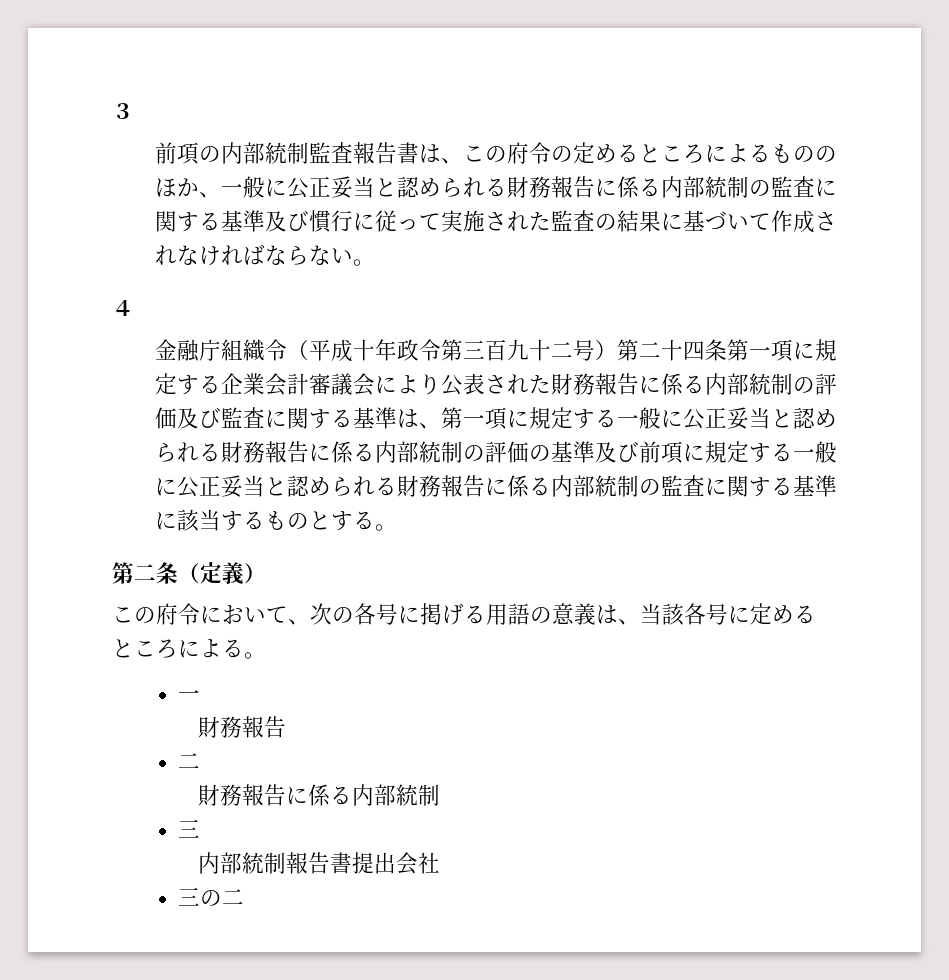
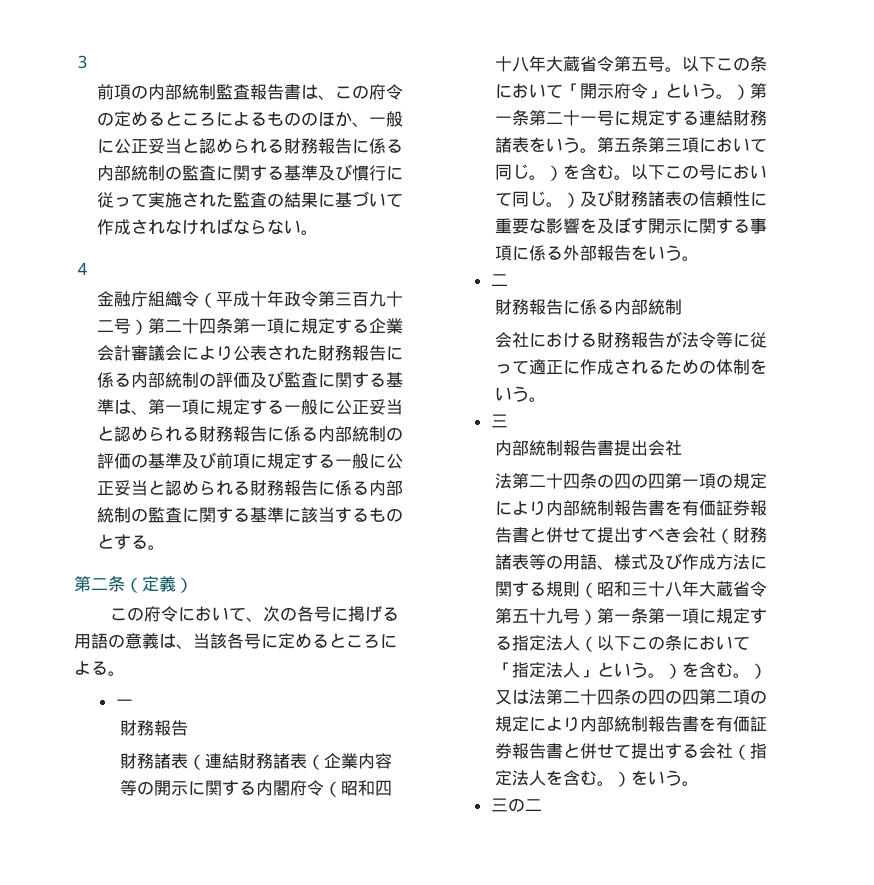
+ 財務諸表（連結財務諸表（企業内容等の開示に関する内閣府令（昭和四十八年大蔵省令第五号。以下この条において「開示府令」という。）第一条第二十一号に規定する連結財務諸表をいう。第五条第三項において同じ。）を含む。以下この号において同じ。）及び財務諸表の信頼性に重要な影響を及ぼす開示に関する事項に係る外部報告をいう。
+ 会社における財務報告が法令等に従って適正に作成されるための体制をいう。
+ 法第二十四条の四の四第一項の規定により内部統制報告書を有価証券報告書と併せて提出すべき会社（財務諸表等の用語、様式及び作成方法に関する規則（昭和三十八年大蔵省令第五十九号）第一条第一項に規定する指定法人（以下この条において「指定法人」という。）を含む。）又は法第二十四条の四の四第二項の規定により内部統制報告書を有価証券報告書と併せて提出する会社（指定法人を含む。）をいう。

